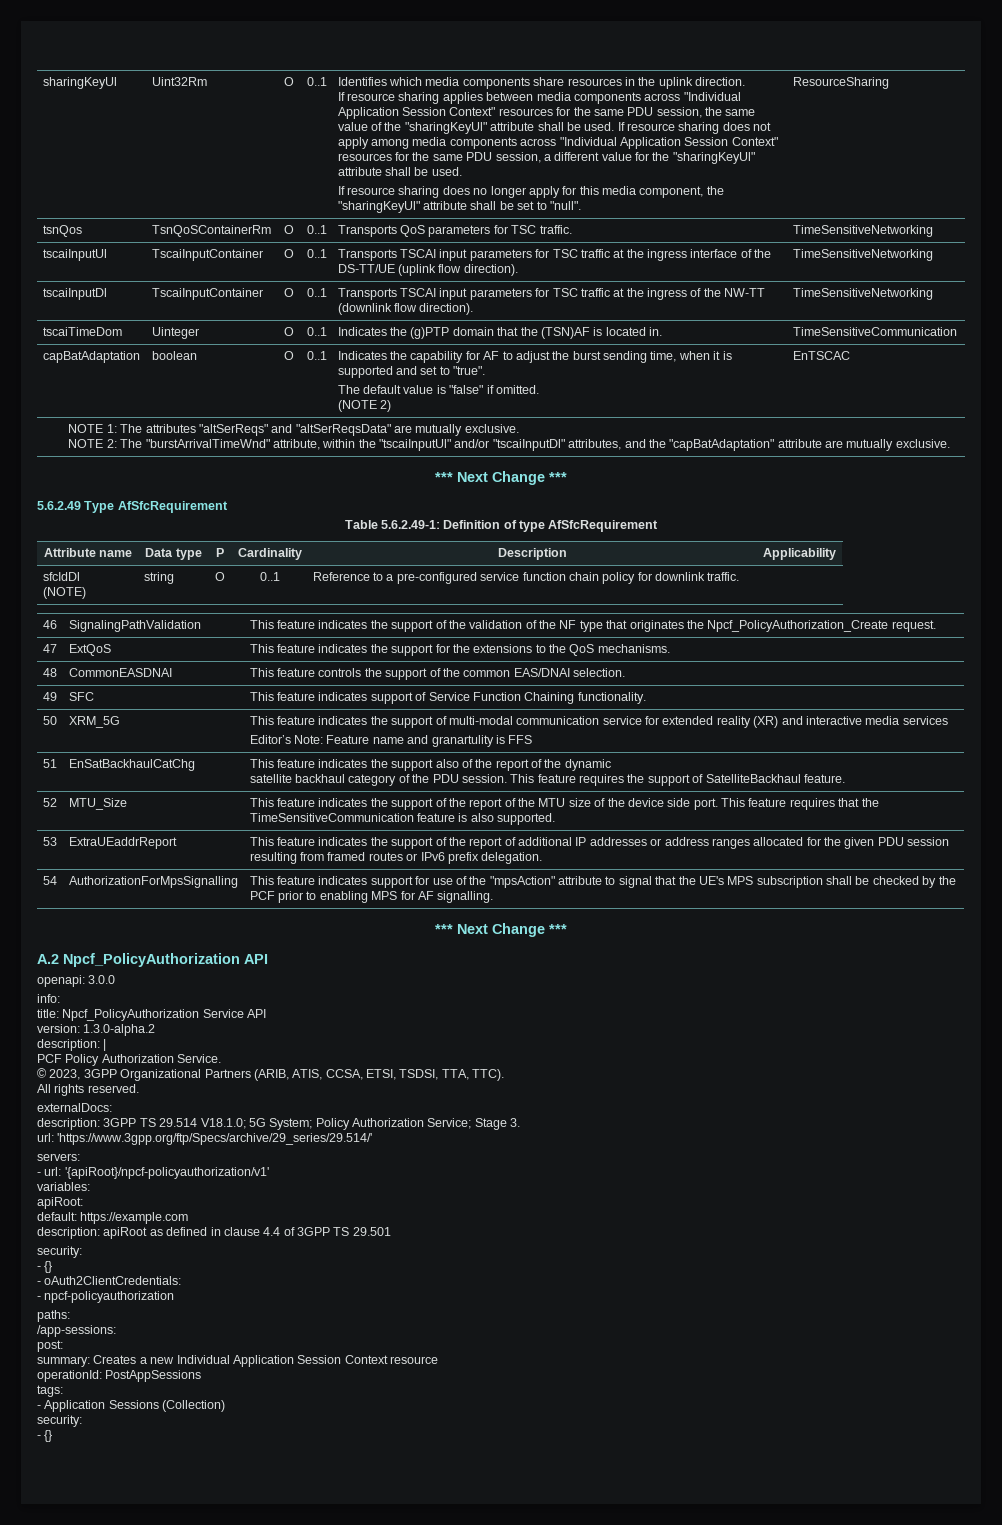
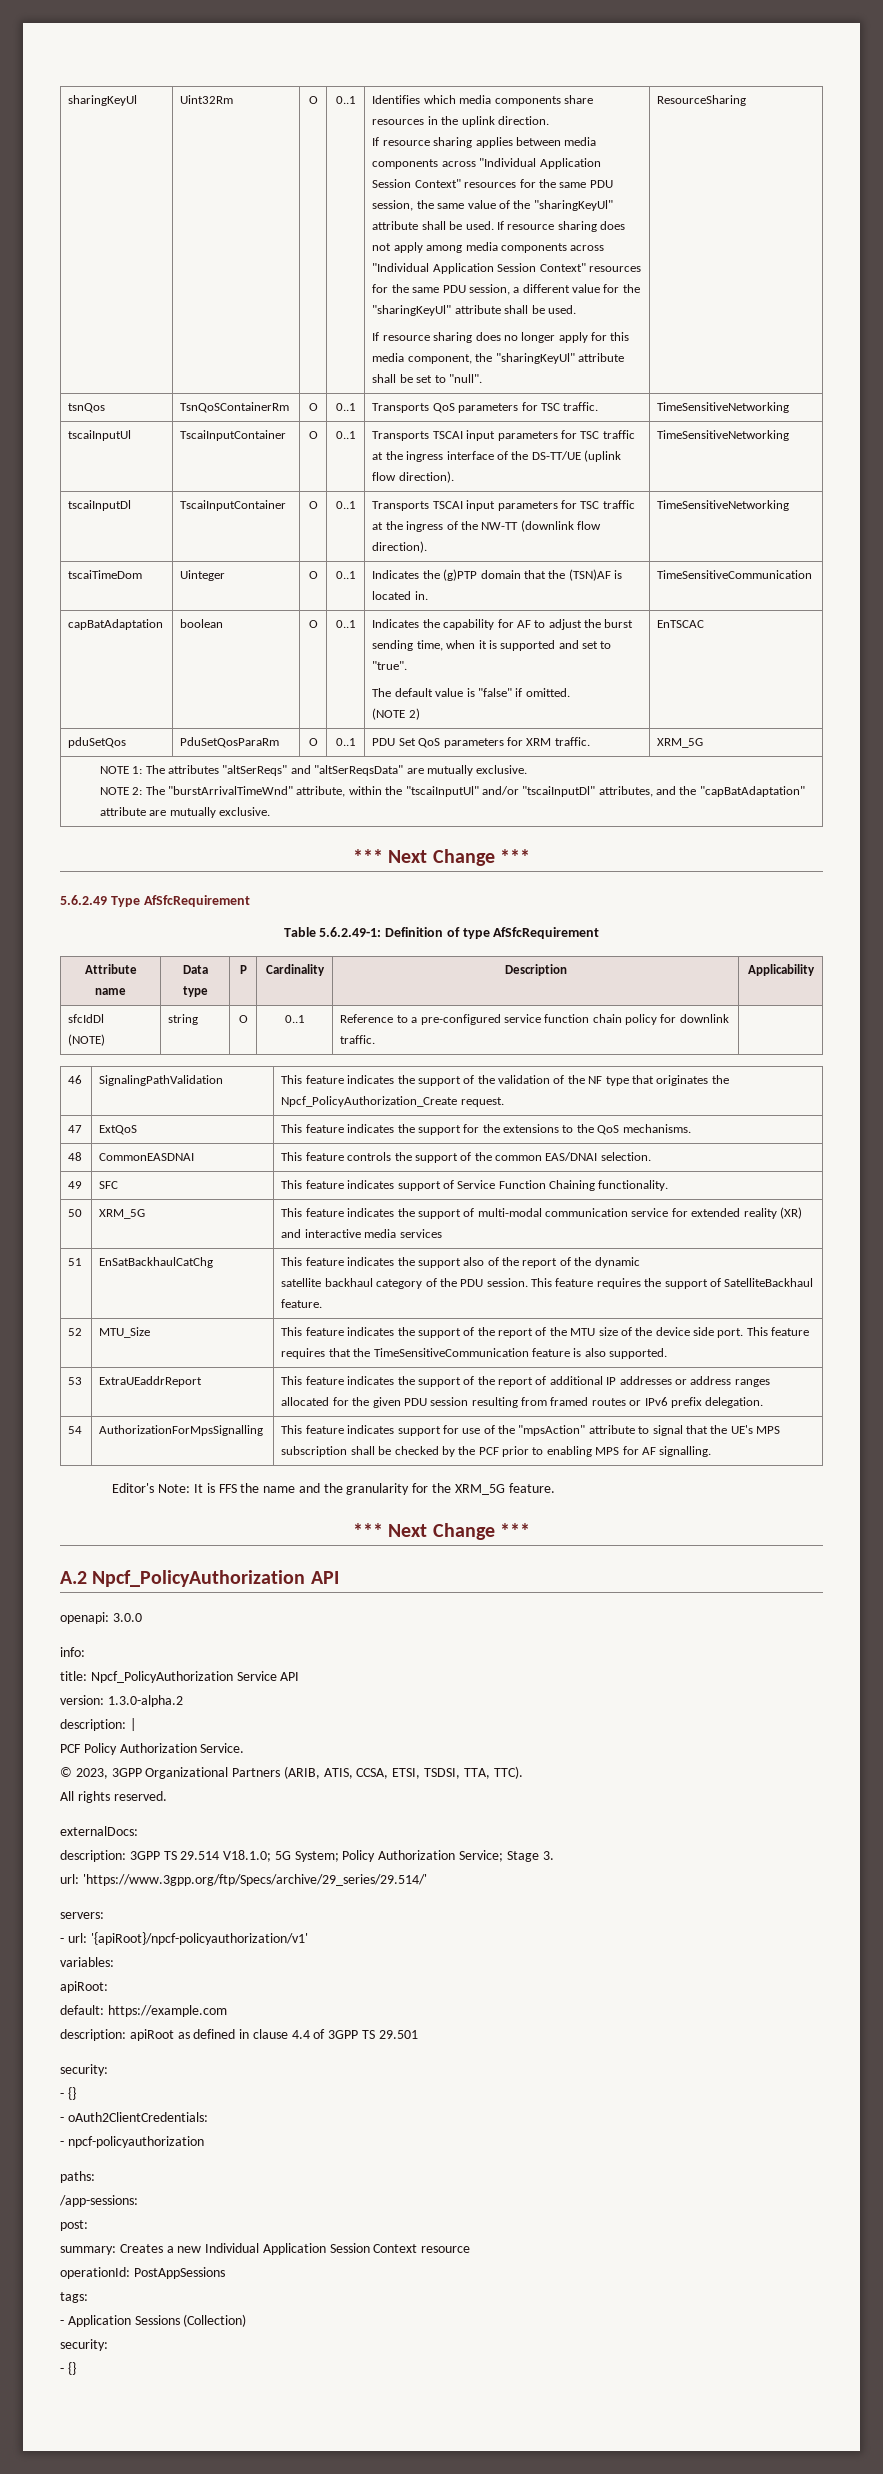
+ pduSetQos | PduSetQosParaRm | O | 0..1 | PDU Set QoS parameters for XRM traffic. | XRM_5G
  50 | XRM_5G | This feature indicates the support of multi-modal communication service for extended reality (XR) and interactive media services
- Editor’s Note: Feature name and granartulity is FFS
+ Editor's Note: It is FFS the name and the granularity for the XRM_5G feature.

